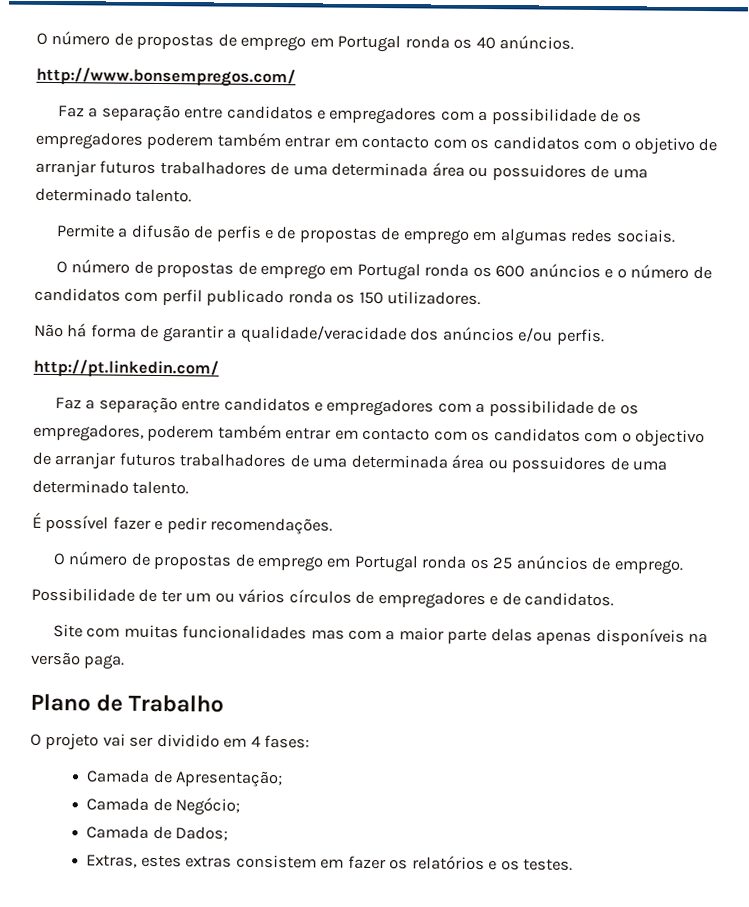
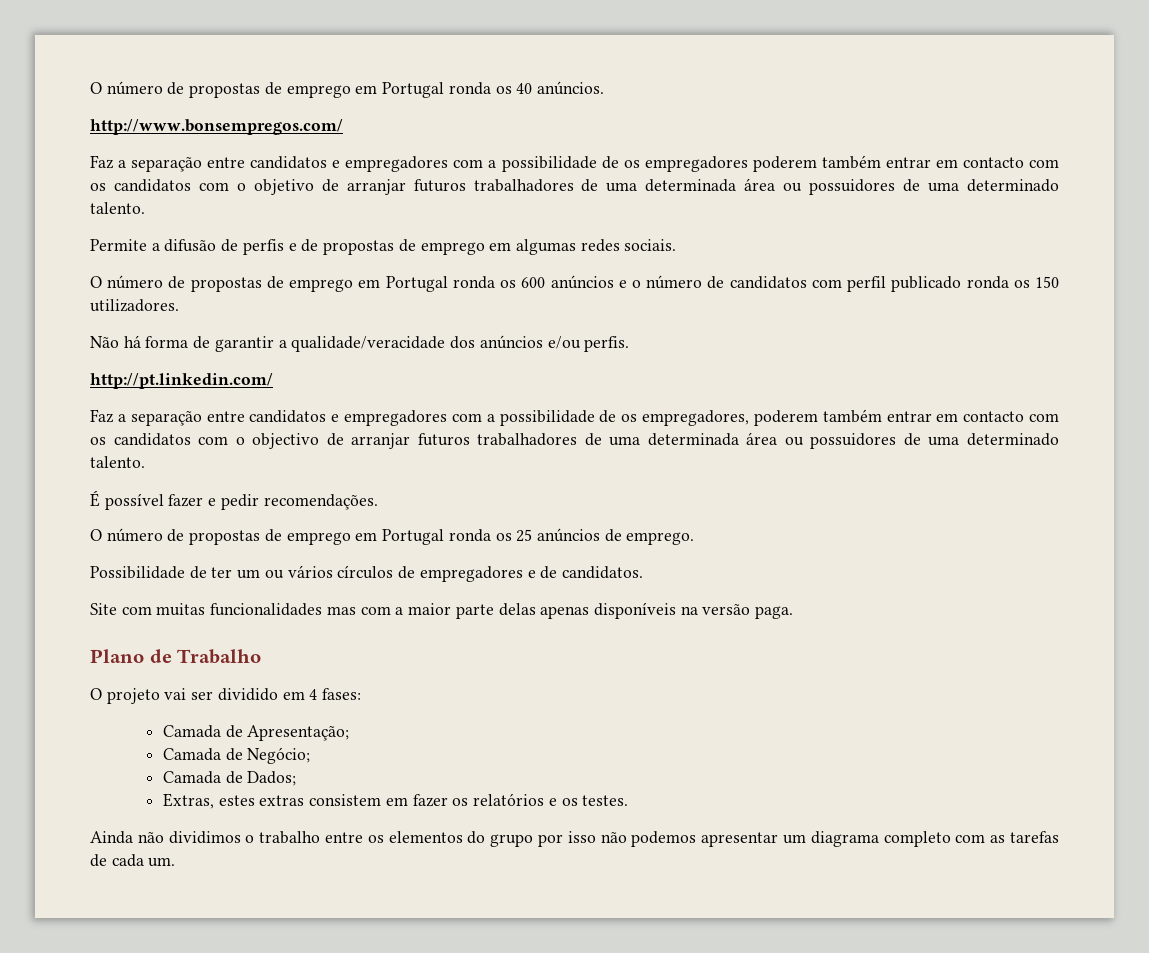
+ Ainda não dividimos o trabalho entre os elementos do grupo por isso não podemos apresentar um diagrama completo com as tarefas de cada um.

